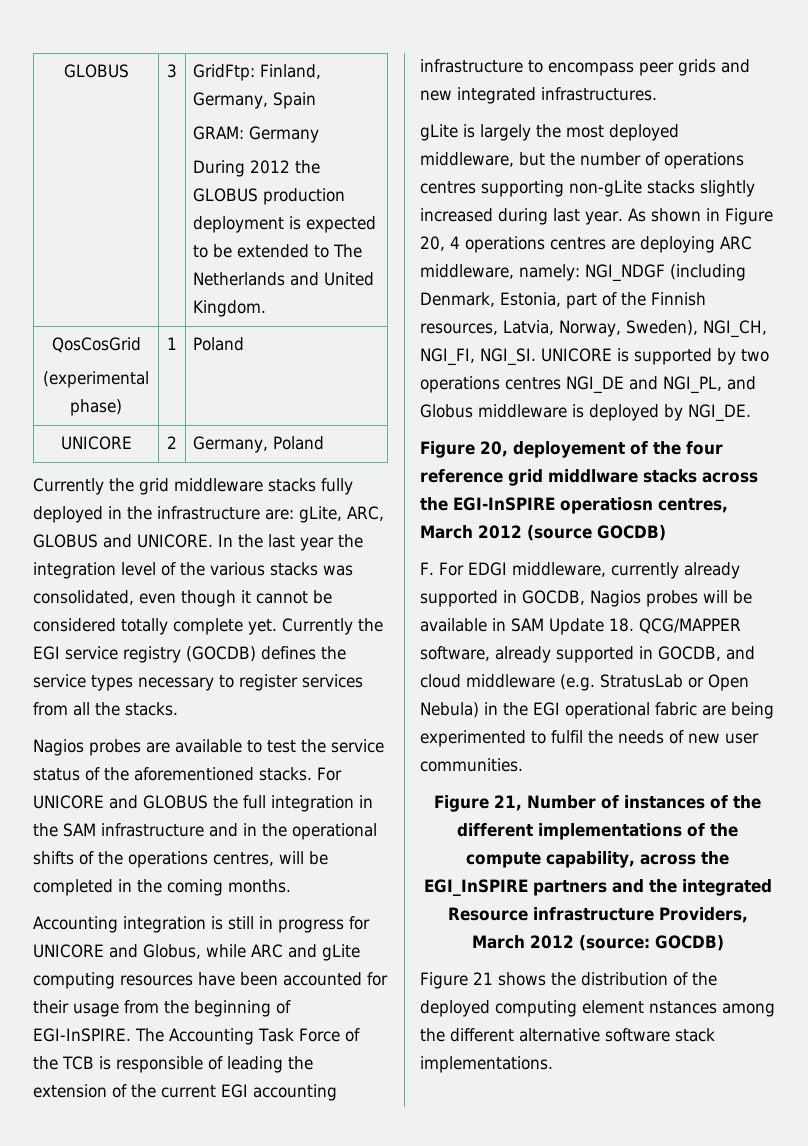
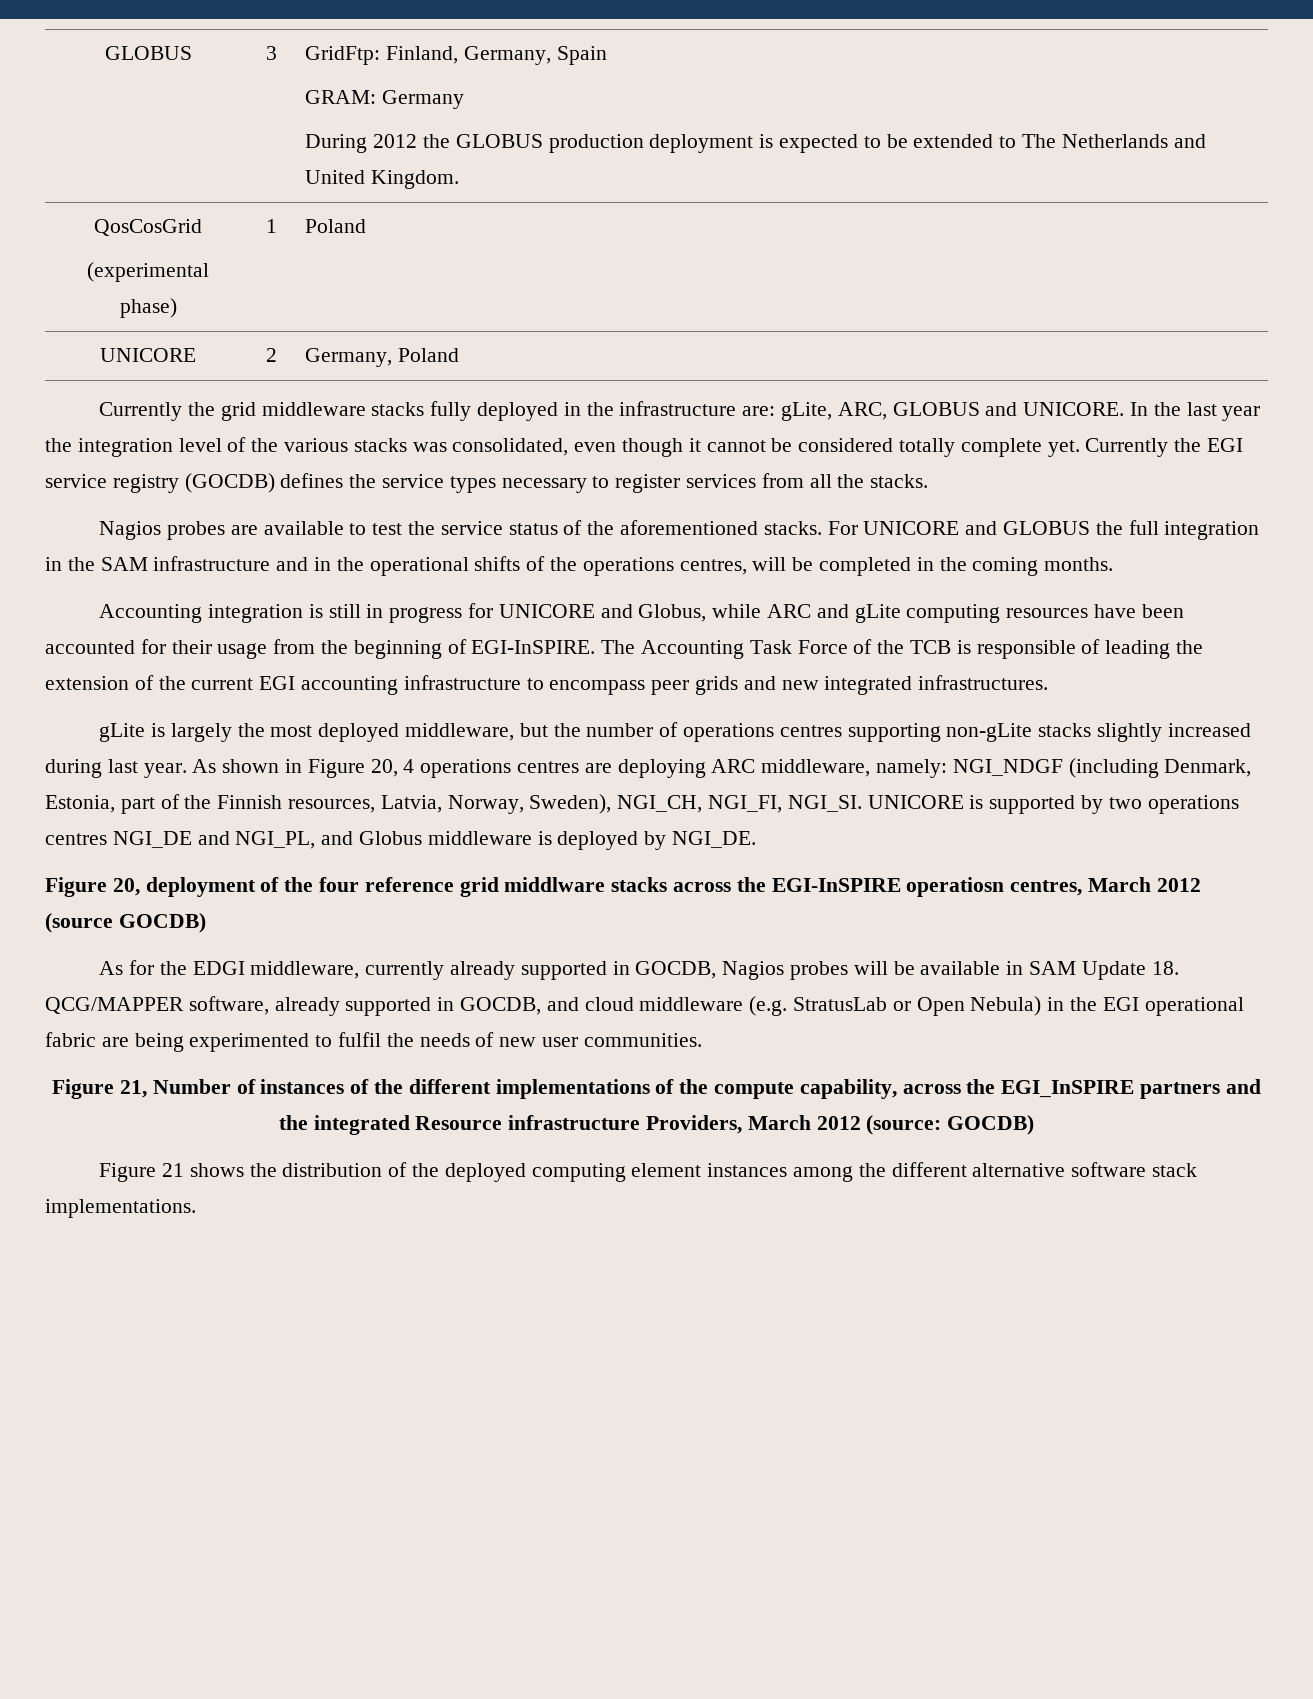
- Figure 20, deployement of the four reference grid middlware stacks across the EGI-InSPIRE operatiosn centres, March 2012 (source GOCDB)
+ Figure 20, deployment of the four reference grid middlware stacks across the EGI-InSPIRE operatiosn centres, March 2012 (source GOCDB)
- F. For EDGI middleware, currently already supported in GOCDB, Nagios probes will be available in SAM Update 18. QCG/MAPPER software, already supported in GOCDB, and cloud middleware (e.g. StratusLab or Open Nebula) in the EGI operational fabric are being experimented to fulfil the needs of new user communities.
+ As for the EDGI middleware, currently already supported in GOCDB, Nagios probes will be available in SAM Update 18. QCG/MAPPER software, already supported in GOCDB, and cloud middleware (e.g. StratusLab or Open Nebula) in the EGI operational fabric are being experimented to fulfil the needs of new user communities.
- Figure 21 shows the distribution of the deployed computing element nstances among the different alternative software stack implementations.
+ Figure 21 shows the distribution of the deployed computing element instances among the different alternative software stack implementations.

